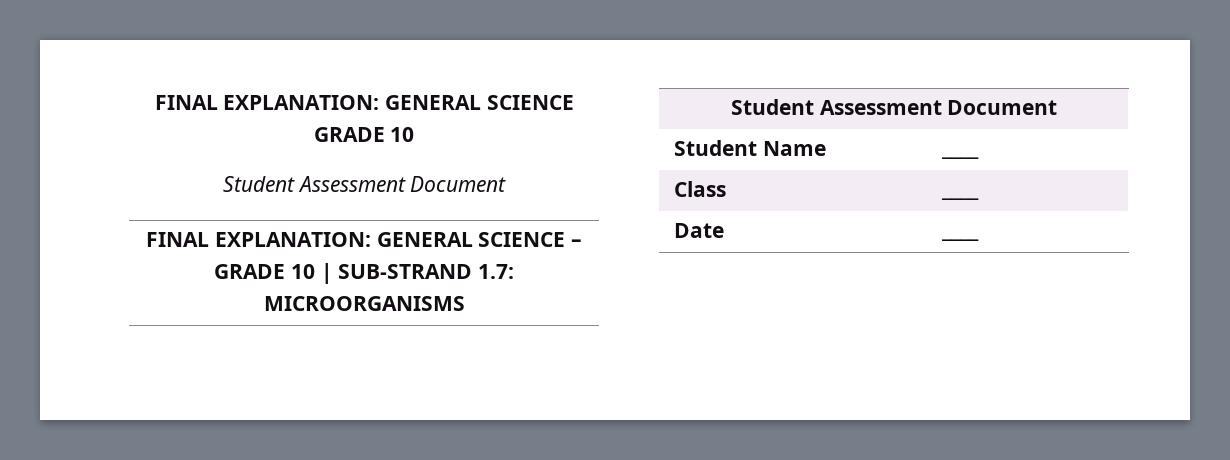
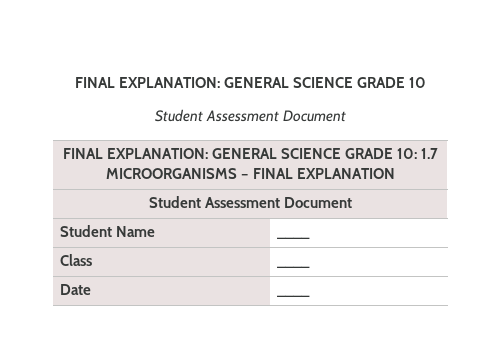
- FINAL EXPLANATION: GENERAL SCIENCE – GRADE 10 | SUB-STRAND 1.7: MICROORGANISMS
+ FINAL EXPLANATION: GENERAL SCIENCE GRADE 10: 1.7 MICROORGANISMS – FINAL EXPLANATION

